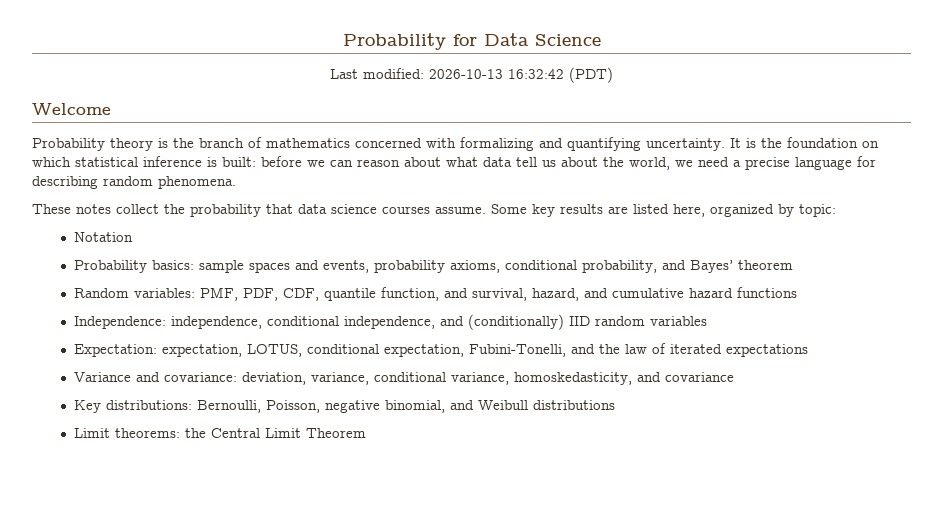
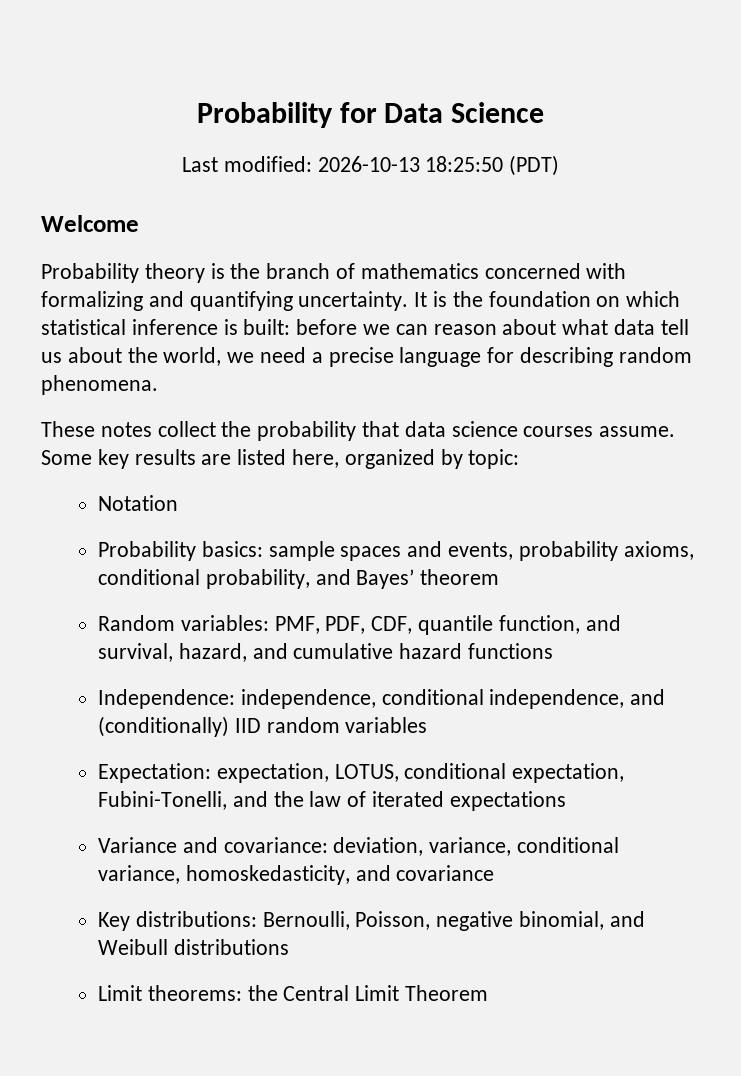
- Last modified: 2026-10-13 16:32:42 (PDT)
+ Last modified: 2026-10-13 18:25:50 (PDT)

